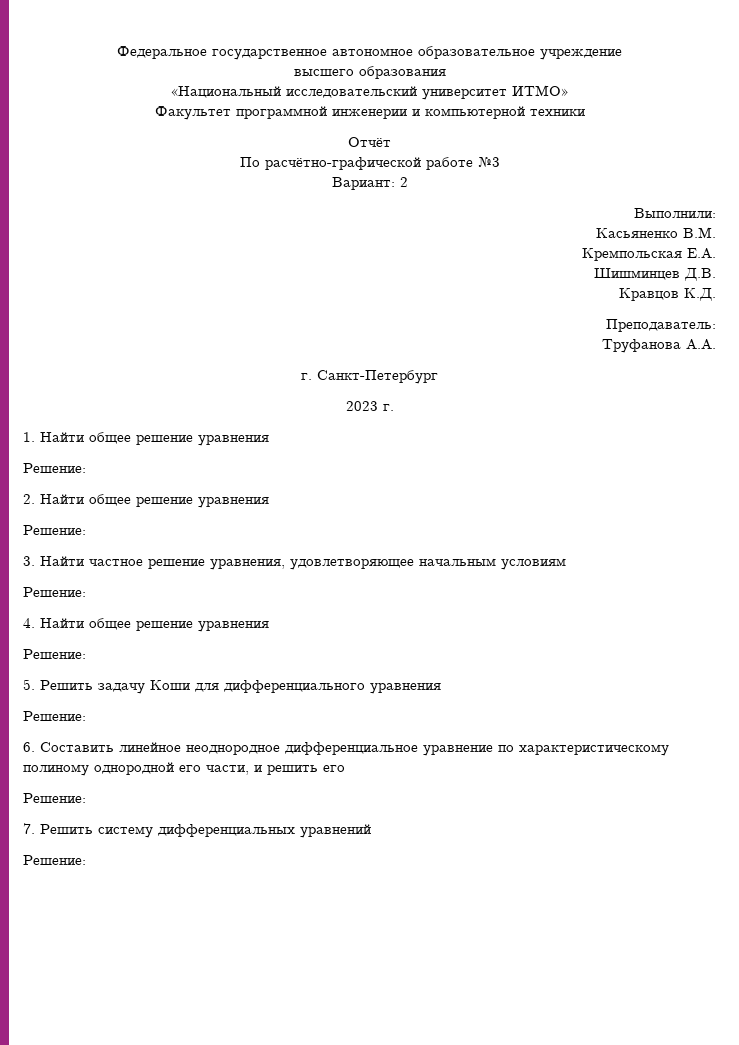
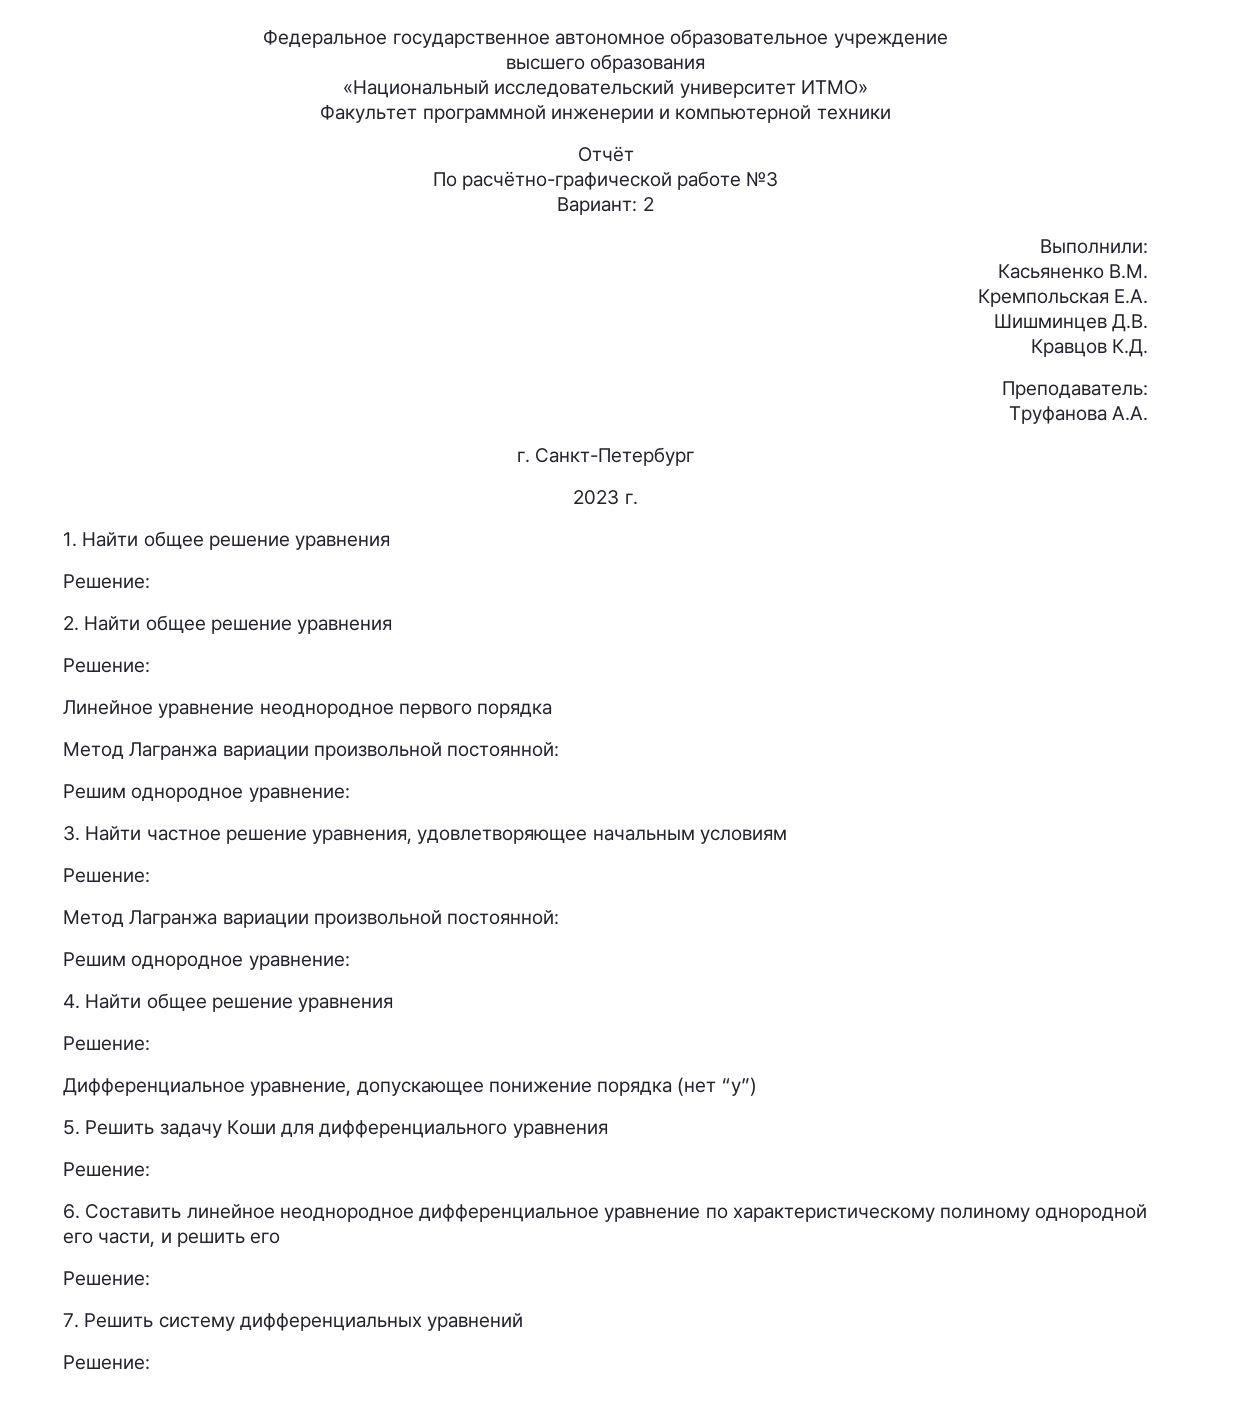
+ Линейное уравнение неоднородное первого порядка
+ Метод Лагранжа вариации произвольной постоянной:
+ Решим однородное уравнение:
  3. Найти частное решение уравнения, удовлетворяющее начальным условиям
  Решение:
+ Метод Лагранжа вариации произвольной постоянной:
+ Решим однородное уравнение:
+ Дифференциальное уравнение, допускающее понижение порядка (нет “y”)

